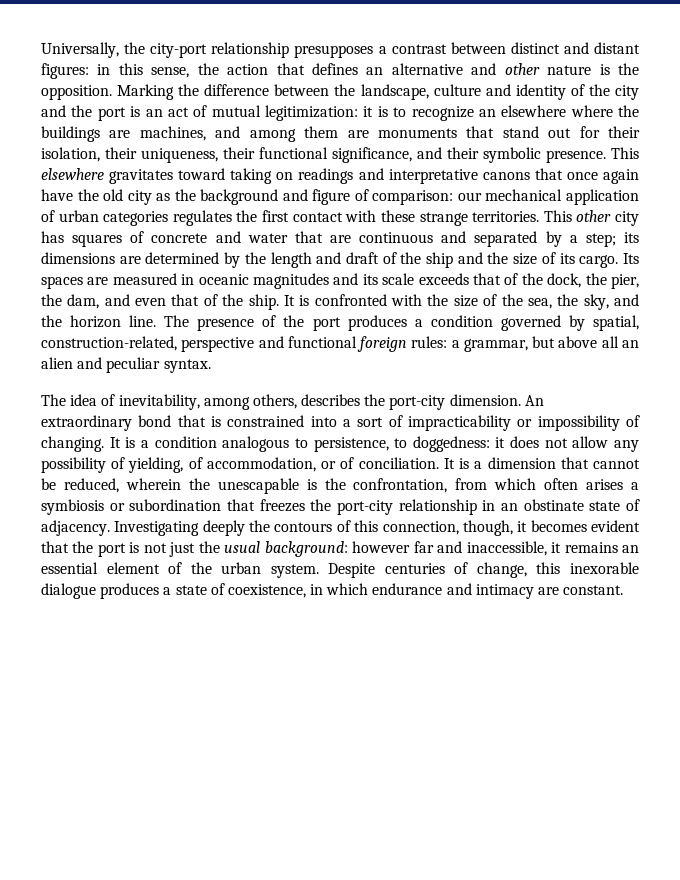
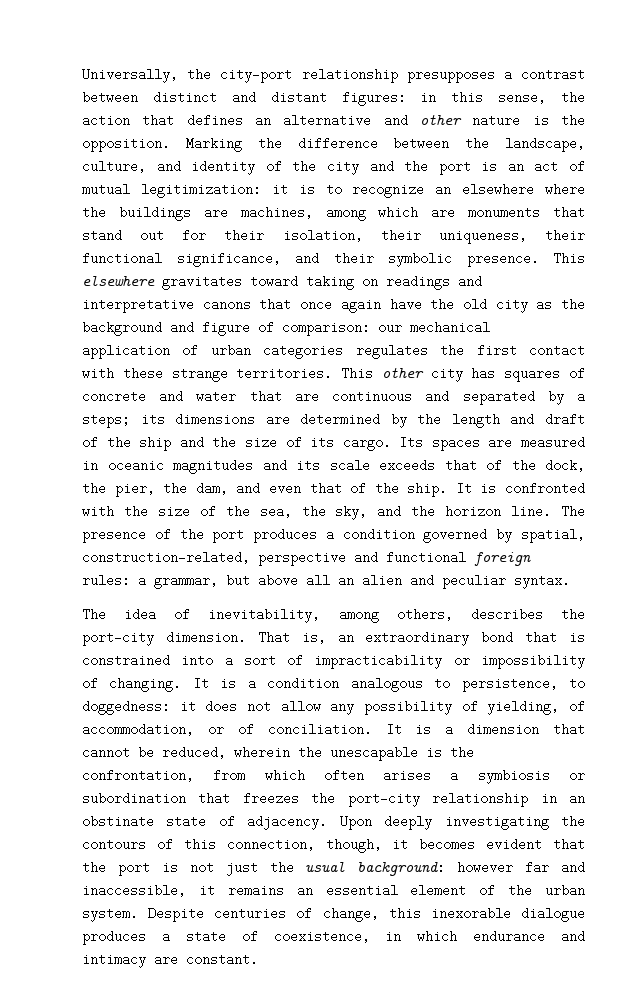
- Marking the difference between the landscape, culture and identity of the city and the port is an act of mutual legitimization: it is to recognize an elsewhere where the buildings are machines, and among them are monuments that stand out for their isolation, their uniqueness, their functional significance, and their symbolic presence.
+ Marking the difference between the landscape, culture, and identity of the city and the port is an act of mutual legitimization: it is to recognize an elsewhere where the buildings are machines, among which are monuments that stand out for their isolation, their uniqueness, their functional significance, and their symbolic presence.
- This other city has squares of concrete and water that are continuous and separated by a step; its dimensions are determined by the length and draft of the ship and the size of its cargo.
+ This other city has squares of concrete and water that are continuous and separated by a steps; its dimensions are determined by the length and draft of the ship and the size of its cargo.
- An extraordinary bond that is constrained into a sort of impracticability or impossibility of changing.
+ That is, an extraordinary bond that is constrained into a sort of impracticability or impossibility of changing.
- Investigating deeply the contours of this connection, though, it becomes evident that the port is not just the usual background: however far and inaccessible, it remains an essential element of the urban system.
+ Upon deeply investigating the contours of this connection, though, it becomes evident that the port is not just the usual background: however far and inaccessible, it remains an essential element of the urban system.

